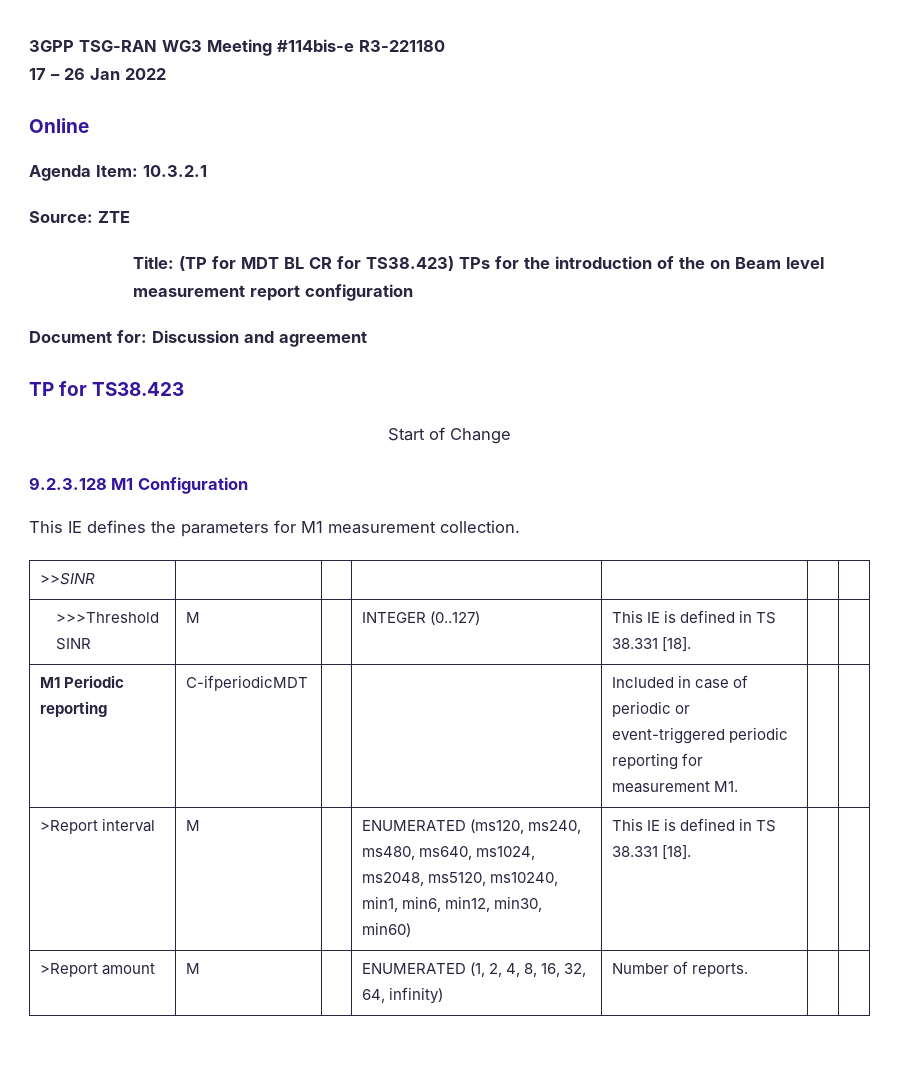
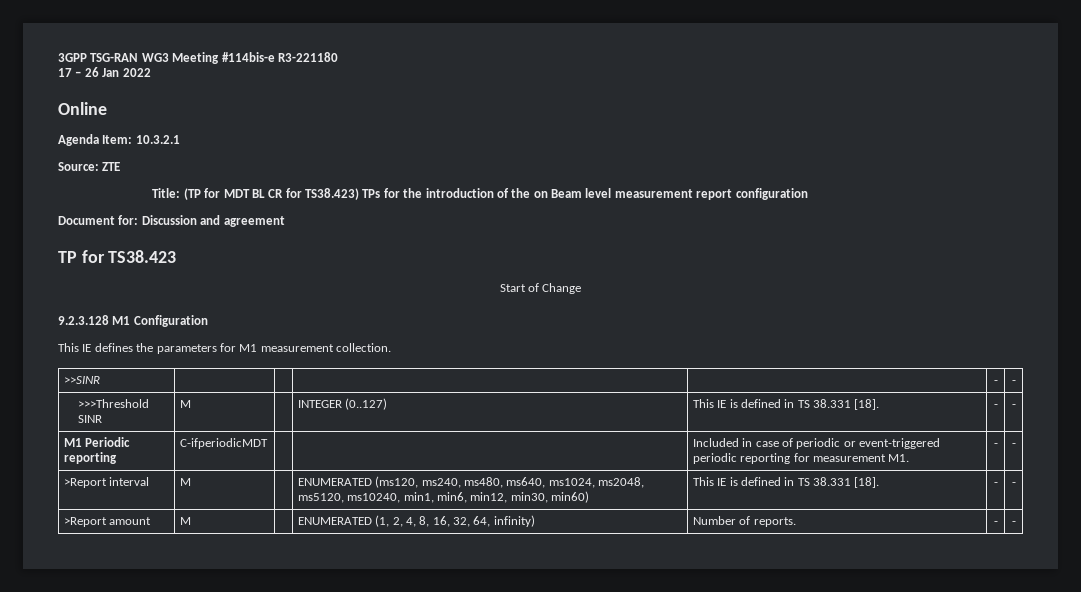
- >>SINR | | | | | |
+ >>SINR | | | | | - | -
- >>>Threshold SINR | M | | INTEGER (0..127) | This IE is defined in TS 38.331 [18]. | |
+ >>>Threshold SINR | M | | INTEGER (0..127) | This IE is defined in TS 38.331 [18]. | - | -
- M1 Periodic reporting | C-ifperiodicMDT | | | Included in case of periodic or event-triggered periodic reporting for measurement M1. | |
+ M1 Periodic reporting | C-ifperiodicMDT | | | Included in case of periodic or event-triggered periodic reporting for measurement M1. | - | -
- >Report interval | M | | ENUMERATED (ms120, ms240, ms480, ms640, ms1024, ms2048, ms5120, ms10240, min1, min6, min12, min30, min60) | This IE is defined in TS 38.331 [18]. | |
+ >Report interval | M | | ENUMERATED (ms120, ms240, ms480, ms640, ms1024, ms2048, ms5120, ms10240, min1, min6, min12, min30, min60) | This IE is defined in TS 38.331 [18]. | - | -
- >Report amount | M | | ENUMERATED (1, 2, 4, 8, 16, 32, 64, infinity) | Number of reports. | |
+ >Report amount | M | | ENUMERATED (1, 2, 4, 8, 16, 32, 64, infinity) | Number of reports. | - | -

